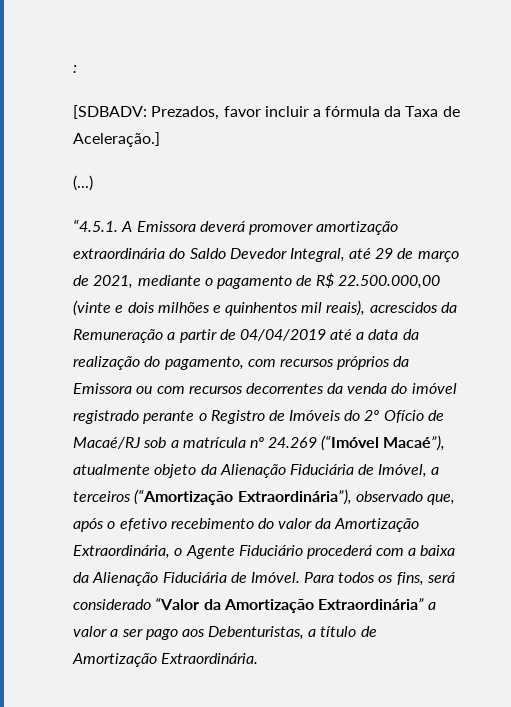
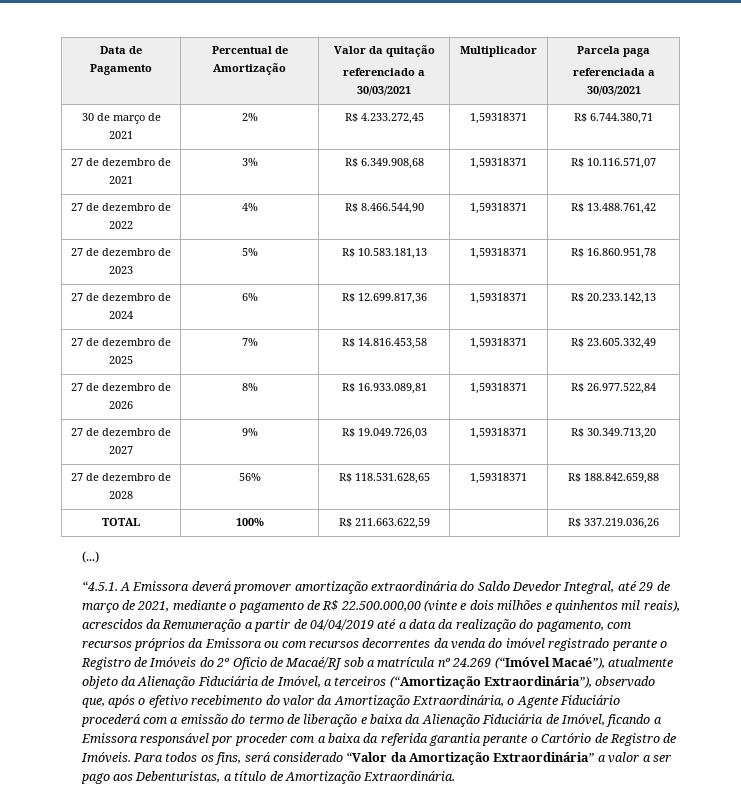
- :
- [SDBADV: Prezados, favor incluir a fórmula da Taxa de Aceleração.]
+ Data de Pagamento | Percentual de Amortização | Valor da quitação
+ referenciado a 30/03/2021 | Multiplicador | Parcela paga
+ referenciada a 30/03/2021
+ 30 de março de 2021 | 2% | R$ 4.233.272,45 | 1,59318371 | R$ 6.744.380,71
+ 27 de dezembro de 2021 | 3% | R$ 6.349.908,68 | 1,59318371 | R$ 10.116.571,07
+ 27 de dezembro de 2022 | 4% | R$ 8.466.544,90 | 1,59318371 | R$ 13.488.761,42
+ 27 de dezembro de 2023 | 5% | R$ 10.583.181,13 | 1,59318371 | R$ 16.860.951,78
+ 27 de dezembro de 2024 | 6% | R$ 12.699.817,36 | 1,59318371 | R$ 20.233.142,13
+ 27 de dezembro de 2025 | 7% | R$ 14.816.453,58 | 1,59318371 | R$ 23.605.332,49
+ 27 de dezembro de 2026 | 8% | R$ 16.933.089,81 | 1,59318371 | R$ 26.977.522,84
+ 27 de dezembro de 2027 | 9% | R$ 19.049.726,03 | 1,59318371 | R$ 30.349.713,20
+ 27 de dezembro de 2028 | 56% | R$ 118.531.628,65 | 1,59318371 | R$ 188.842.659,88
+ TOTAL | 100% | R$ 211.663.622,59 | | R$ 337.219.036,26
- “4.5.1. A Emissora deverá promover amortização extraordinária do Saldo Devedor Integral, até 29 de março de 2021, mediante o pagamento de R$ 22.500.000,00 (vinte e dois milhões e quinhentos mil reais), acrescidos da Remuneração a partir de 04/04/2019 até a data da realização do pagamento, com recursos próprios da Emissora ou com recursos decorrentes da venda do imóvel registrado perante o Registro de Imóveis do 2º Ofício de Macaé/RJ sob a matrícula nº 24.269 (“Imóvel Macaé”), atualmente objeto da Alienação Fiduciária de Imóvel, a terceiros (“Amortização Extraordinária”), observado que, após o efetivo recebimento do valor da Amortização Extraordinária, o Agente Fiduciário procederá com a baixa da Alienação Fiduciária de Imóvel.
+ “4.5.1. A Emissora deverá promover amortização extraordinária do Saldo Devedor Integral, até 29 de março de 2021, mediante o pagamento de R$ 22.500.000,00 (vinte e dois milhões e quinhentos mil reais), acrescidos da Remuneração a partir de 04/04/2019 até a data da realização do pagamento, com recursos próprios da Emissora ou com recursos decorrentes da venda do imóvel registrado perante o Registro de Imóveis do 2º Ofício de Macaé/RJ sob a matrícula nº 24.269 (“Imóvel Macaé”), atualmente objeto da Alienação Fiduciária de Imóvel, a terceiros (“Amortização Extraordinária”), observado que, após o efetivo recebimento do valor da Amortização Extraordinária, o Agente Fiduciário procederá com a emissão do termo de liberação e baixa da Alienação Fiduciária de Imóvel, ficando a Emissora responsável por proceder com a baixa da referida garantia perante o Cartório de Registro de Imóveis.

